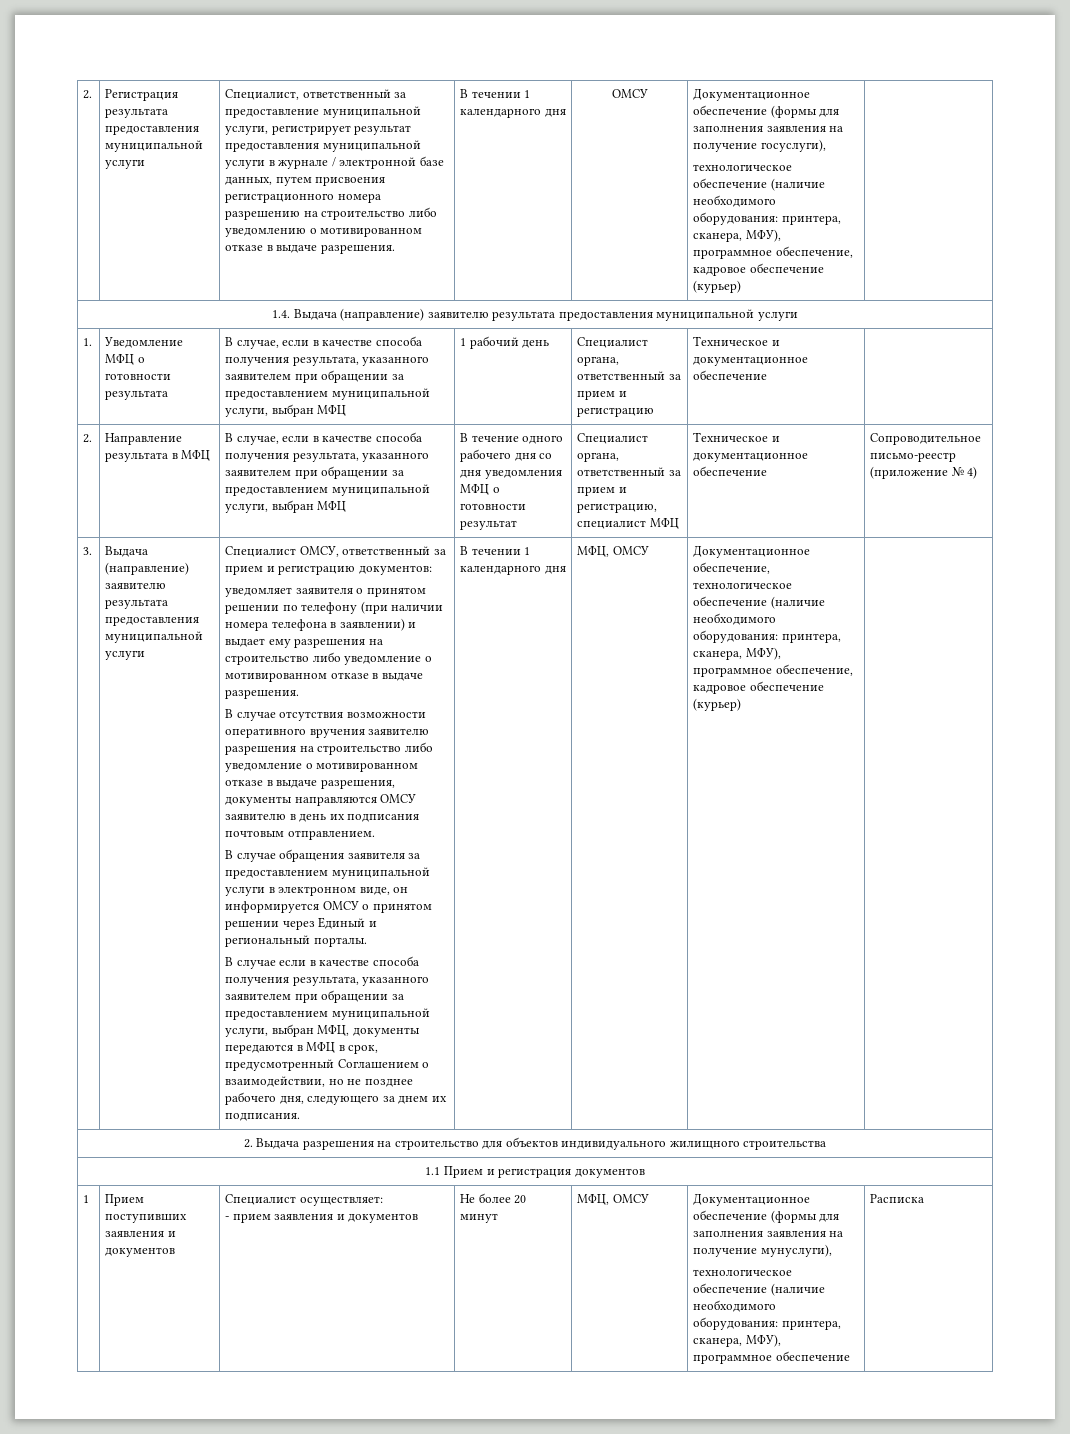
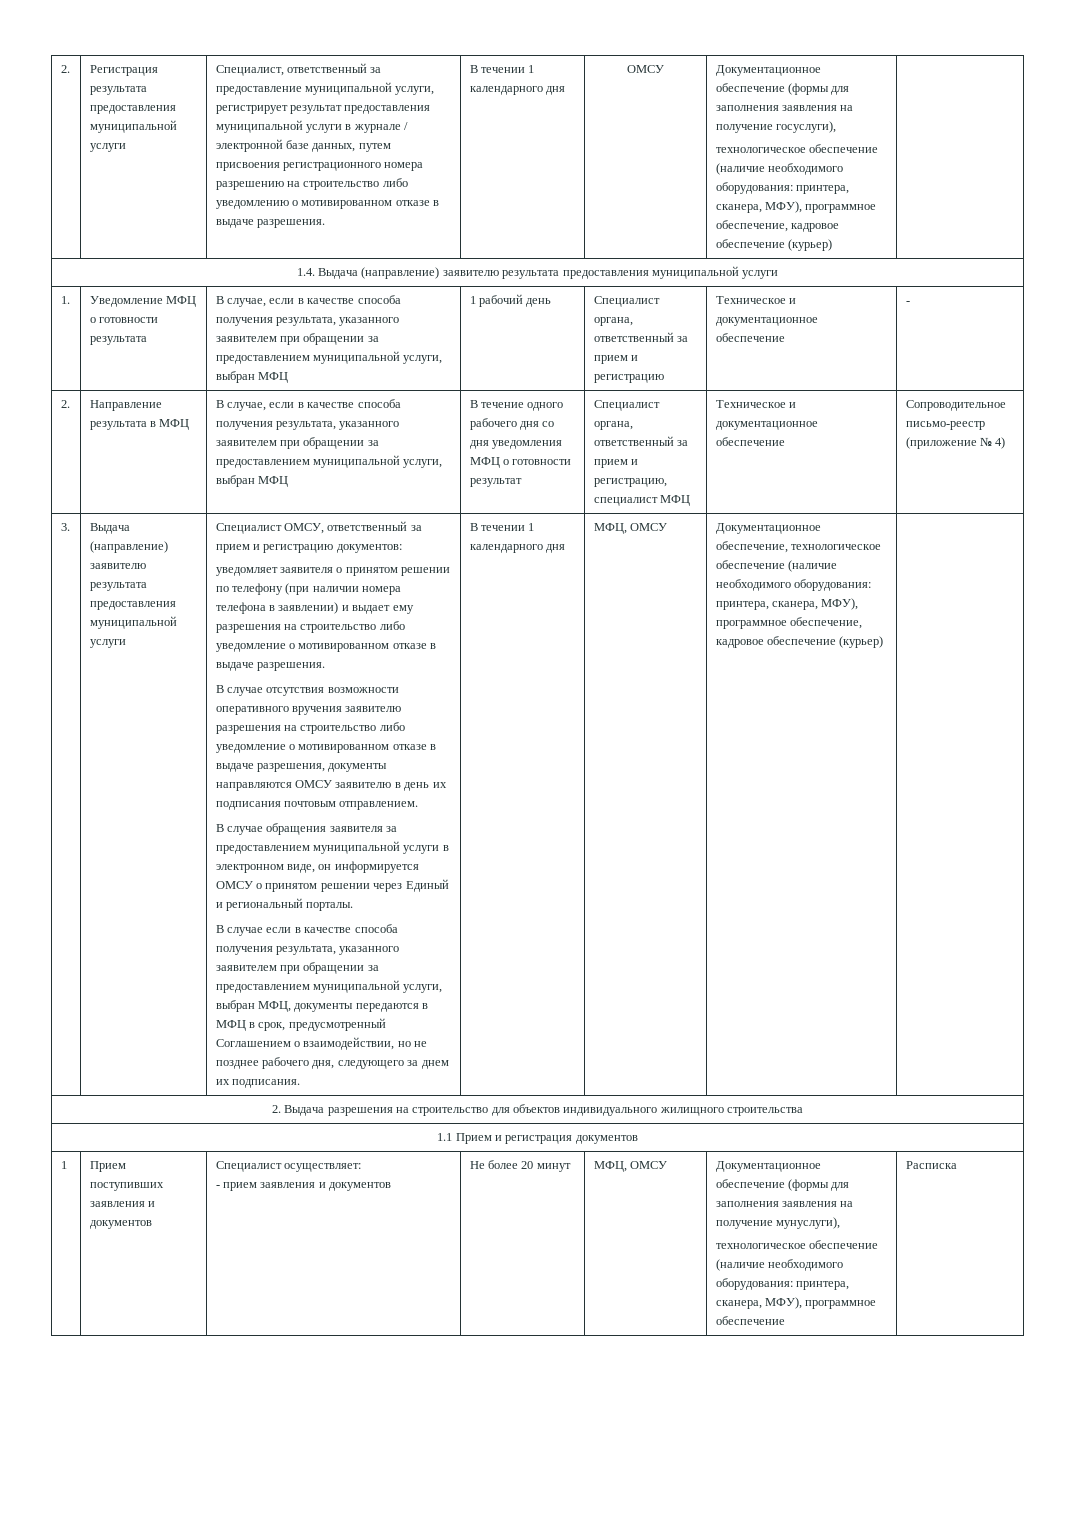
- 1. | Уведомление МФЦ о готовности результата | В случае, если в качестве способа получения результата, указанного заявителем при обращении за предоставлением муниципальной услуги, выбран МФЦ | 1 рабочий день | Специалист органа, ответственный за прием и регистрацию | Техническое и документационное обеспечение |
+ 1. | Уведомление МФЦ о готовности результата | В случае, если в качестве способа получения результата, указанного заявителем при обращении за предоставлением муниципальной услуги, выбран МФЦ | 1 рабочий день | Специалист органа, ответственный за прием и регистрацию | Техническое и документационное обеспечение | -

